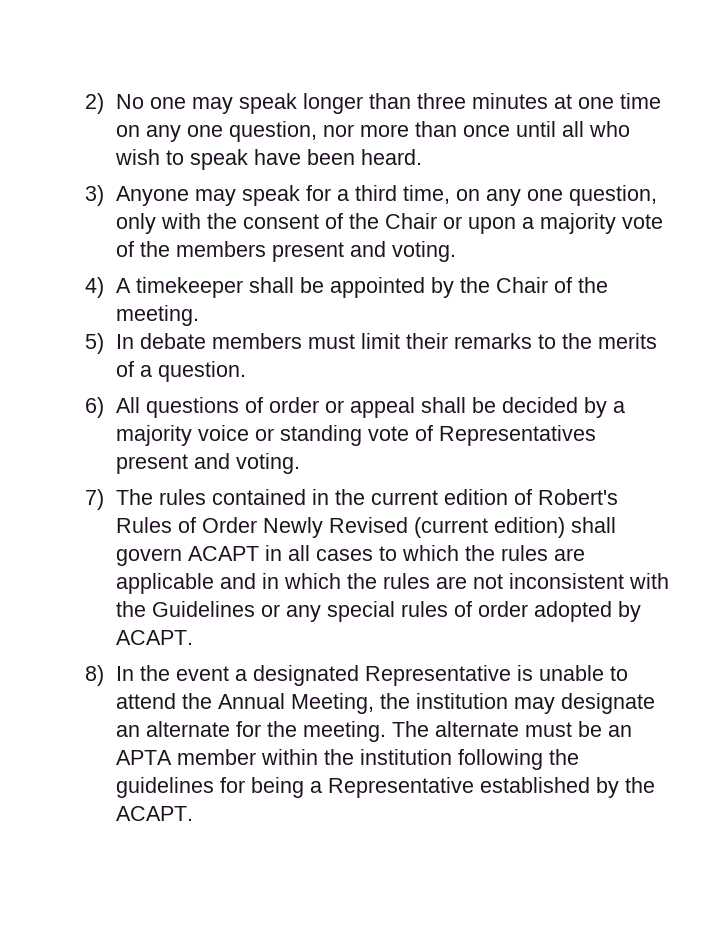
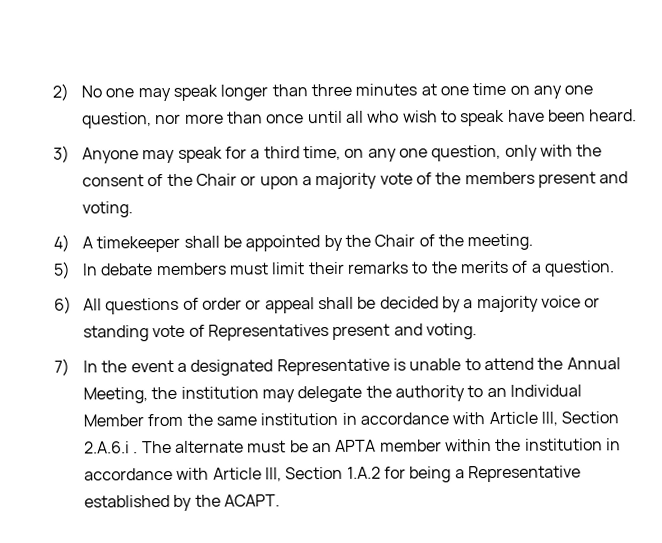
- 7) The rules contained in the current edition of Robert's Rules of Order Newly Revised (current edition) shall govern ACAPT in all cases to which the rules are applicable and in which the rules are not inconsistent with the Guidelines or any special rules of order adopted by ACAPT.
- 8) In the event a designated Representative is unable to attend the Annual Meeting, the institution may designate an alternate for the meeting.
+ 7) In the event a designated Representative is unable to attend the Annual Meeting, the institution may delegate the authority to an Individual Member from the same institution in accordance with Article III, Section 2.A.6.i .
- The alternate must be an APTA member within the institution following the guidelines for being a Representative established by the ACAPT.
+ The alternate must be an APTA member within the institution in accordance with Article III, Section 1.A.2 for being a Representative established by the ACAPT.

